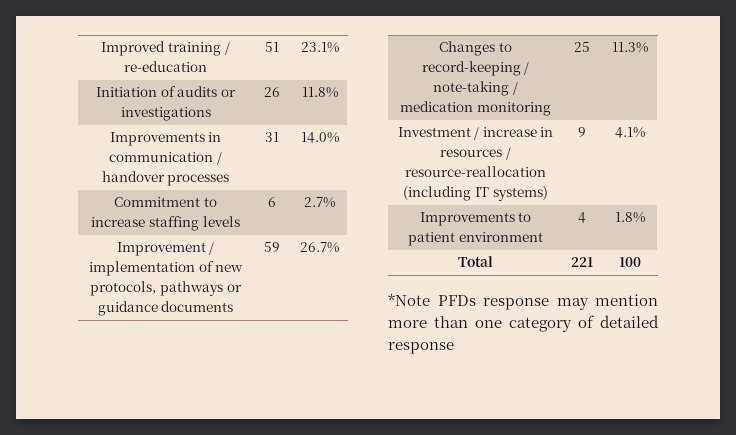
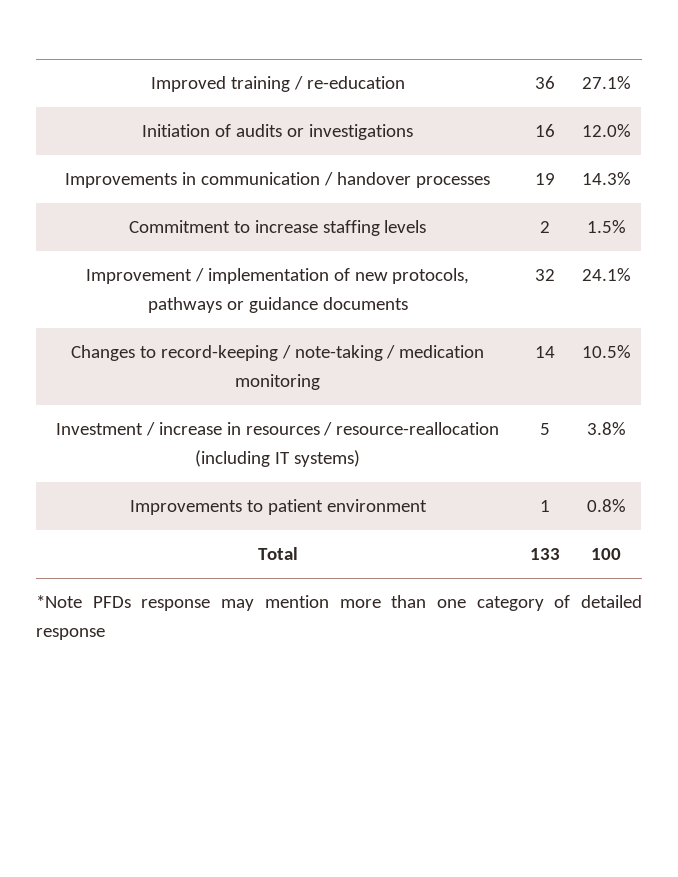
- Improved training / re-education | 51 | 23.1%
+ Improved training / re-education | 36 | 27.1%
- Initiation of audits or investigations | 26 | 11.8%
+ Initiation of audits or investigations | 16 | 12.0%
- Improvements in communication / handover processes | 31 | 14.0%
+ Improvements in communication / handover processes | 19 | 14.3%
- Commitment to increase staffing levels | 6 | 2.7%
+ Commitment to increase staffing levels | 2 | 1.5%
- Improvement / implementation of new protocols, pathways or guidance documents | 59 | 26.7%
+ Improvement / implementation of new protocols, pathways or guidance documents | 32 | 24.1%
- Changes to record-keeping / note-taking / medication monitoring | 25 | 11.3%
+ Changes to record-keeping / note-taking / medication monitoring | 14 | 10.5%
- Investment / increase in resources / resource-reallocation (including IT systems) | 9 | 4.1%
+ Investment / increase in resources / resource-reallocation (including IT systems) | 5 | 3.8%
- Improvements to patient environment | 4 | 1.8%
+ Improvements to patient environment | 1 | 0.8%
- Total | 221 | 100
+ Total | 133 | 100

